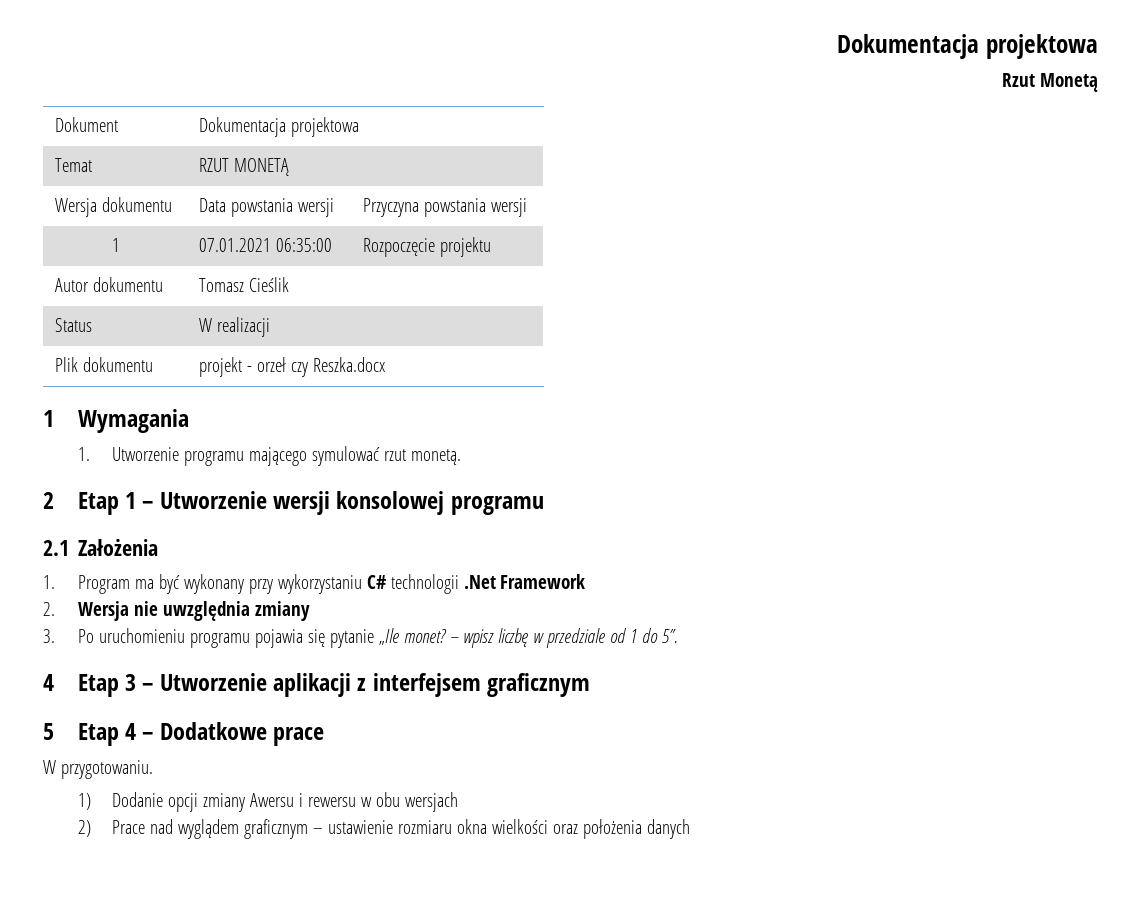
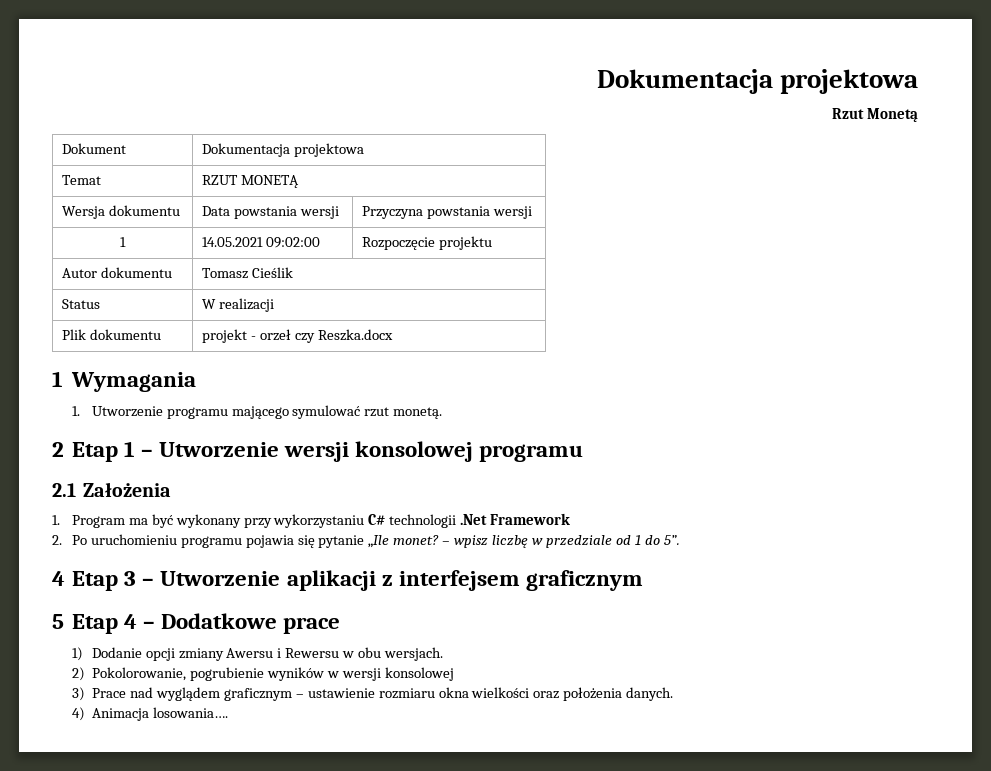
- 1 | 07.01.2021 06:35:00 | Rozpoczęcie projektu
+ 1 | 14.05.2021 09:02:00 | Rozpoczęcie projektu
- 2. Wersja nie uwzględnia zmiany
- 3. Po uruchomieniu programu pojawia się pytanie „Ile monet?
+ 2. Po uruchomieniu programu pojawia się pytanie „Ile monet?
- W przygotowaniu.
- 1) Dodanie opcji zmiany Awersu i rewersu w obu wersjach
- 2) Prace nad wyglądem graficznym – ustawienie rozmiaru okna wielkości oraz położenia danych
+ 1) Dodanie opcji zmiany Awersu i Rewersu w obu wersjach.
+ 2) Pokolorowanie, pogrubienie wyników w wersji konsolowej
+ 3) Prace nad wyglądem graficznym – ustawienie rozmiaru okna wielkości oraz położenia danych.
+ 4) Animacja losowania….

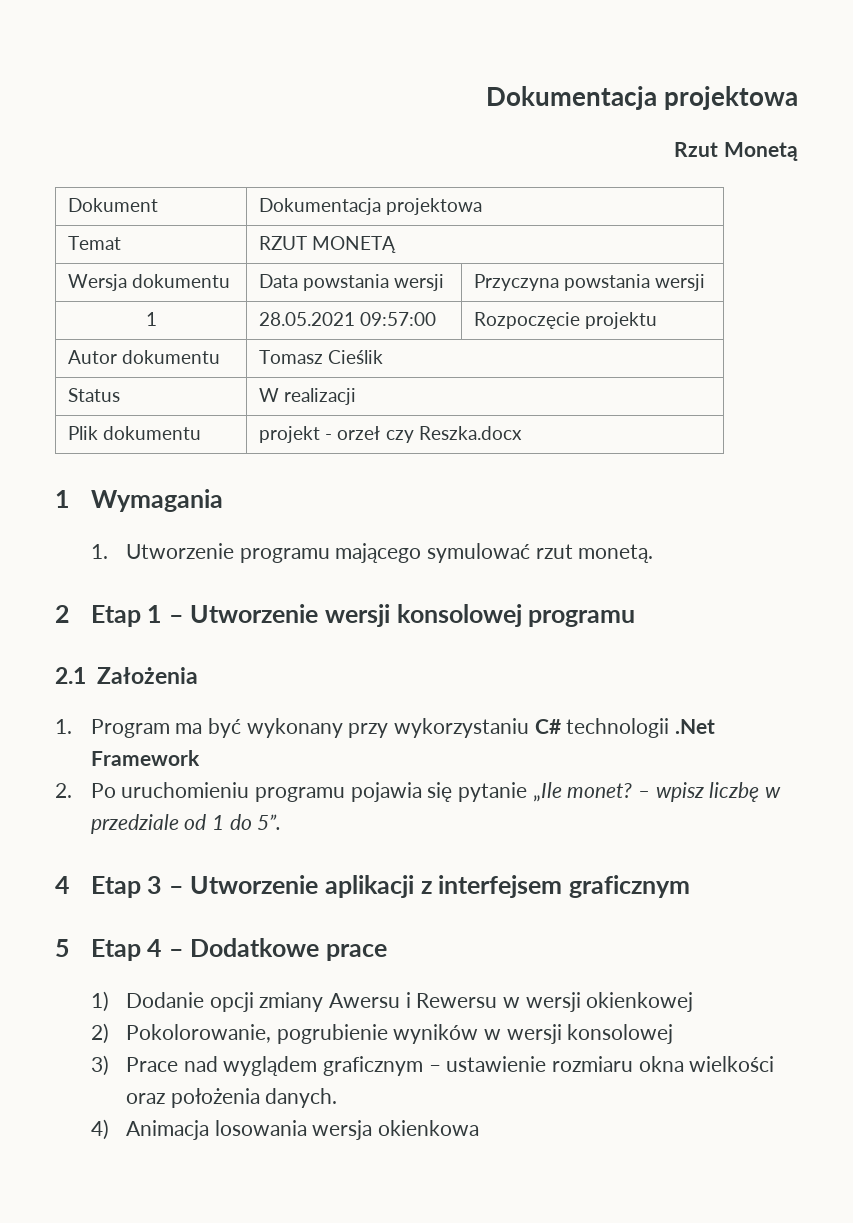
- 1 | 14.05.2021 09:02:00 | Rozpoczęcie projektu
+ 1 | 28.05.2021 09:57:00 | Rozpoczęcie projektu
- 1) Dodanie opcji zmiany Awersu i Rewersu w obu wersjach.
+ 1) Dodanie opcji zmiany Awersu i Rewersu w wersji okienkowej
- 4) Animacja losowania….
+ 4) Animacja losowania wersja okienkowa

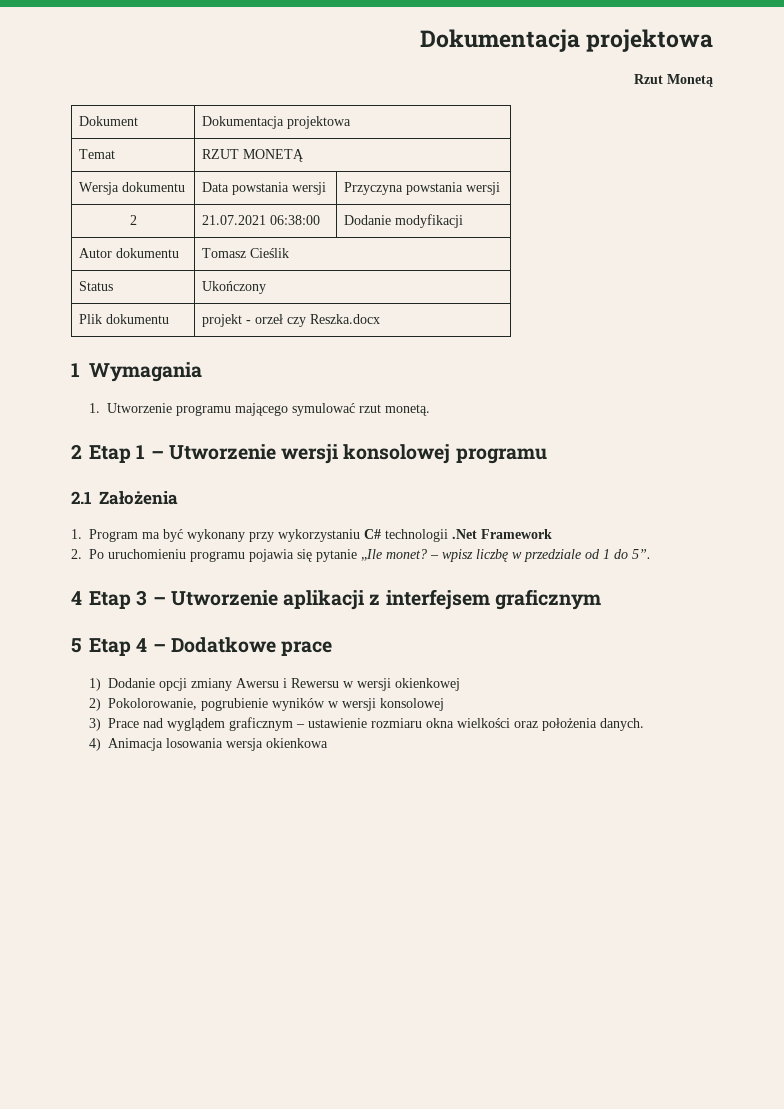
- 1 | 28.05.2021 09:57:00 | Rozpoczęcie projektu
+ 2 | 21.07.2021 06:38:00 | Dodanie modyfikacji
- Status | W realizacji
+ Status | Ukończony

